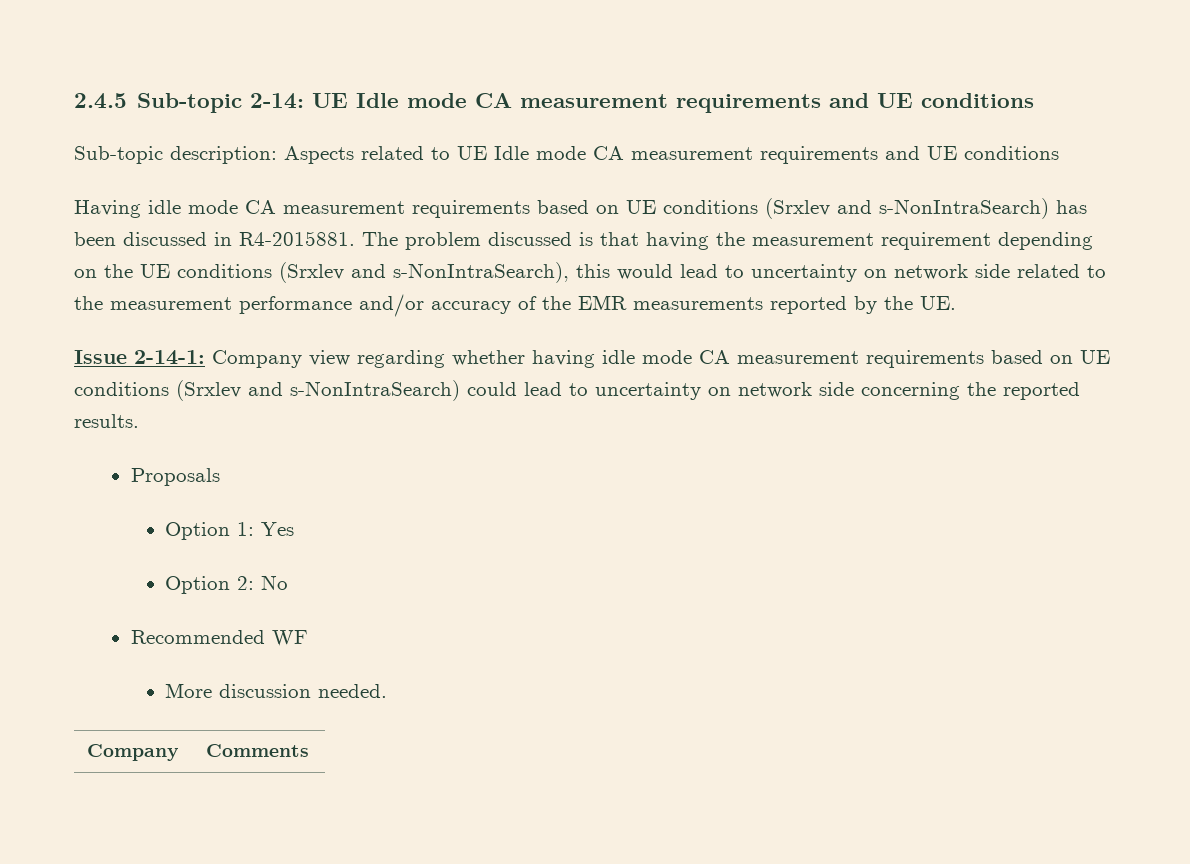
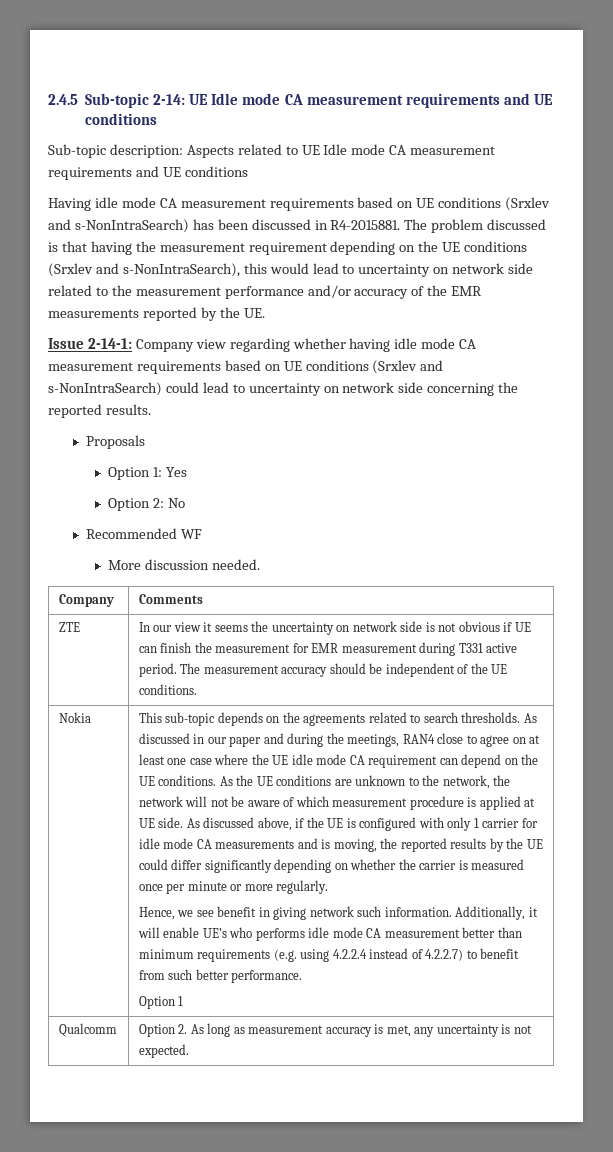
+ ZTE | In our view it seems the uncertainty on network side is not obvious if UE can finish the measurement for EMR measurement during T331 active period. The measurement accuracy should be independent of the UE conditions.
+ Nokia | This sub-topic depends on the agreements related to search thresholds. As discussed in our paper and during the meetings, RAN4 close to agree on at least one case where the UE idle mode CA requirement can depend on the UE conditions. As the UE conditions are unknown to the network, the network will not be aware of which measurement procedure is applied at UE side. As discussed above, if the UE is configured with only 1 carrier for idle mode CA measurements and is moving, the reported results by the UE could differ significantly depending on whether the carrier is measured once per minute or more regularly.
+ Hence, we see benefit in giving network such information. Additionally, it will enable UE’s who performs idle mode CA measurement better than minimum requirements (e.g. using 4.2.2.4 instead of 4.2.2.7) to benefit from such better performance.
+ Option 1
+ Qualcomm | Option 2. As long as measurement accuracy is met, any uncertainty is not expected.

